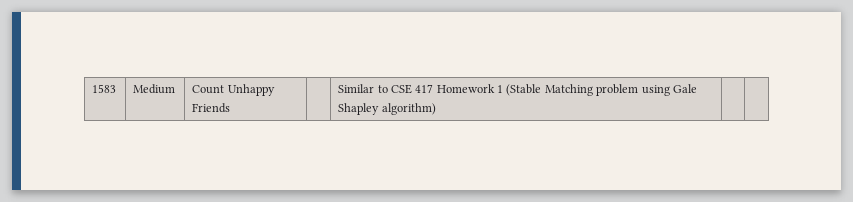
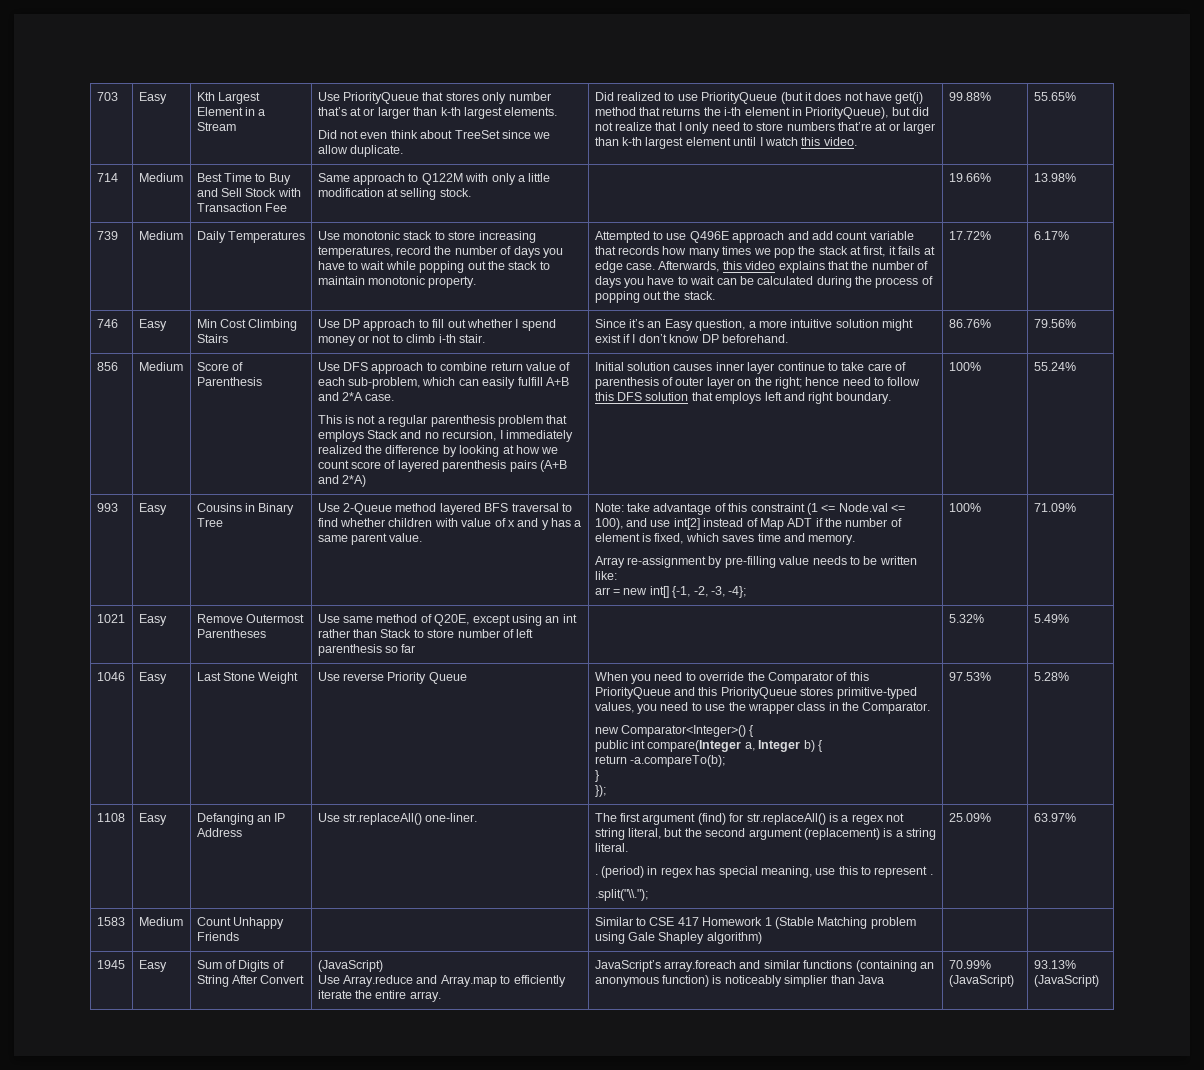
+ 703 | Easy | Kth Largest Element in a Stream | Use PriorityQueue that stores only number that’s at or larger than k-th largest elements.
+ Did not even think about TreeSet since we allow duplicate. | Did realized to use PriorityQueue (but it does not have get(i) method that returns the i-th element in PriorityQueue), but did not realize that I only need to store numbers that’re at or larger than k-th largest element until I watch this video. | 99.88% | 55.65%
+ 714 | Medium | Best Time to Buy and Sell Stock with Transaction Fee | Same approach to Q122M with only a little modification at selling stock. | | 19.66% | 13.98%
+ 739 | Medium | Daily Temperatures | Use monotonic stack to store increasing temperatures, record the number of days you have to wait while popping out the stack to maintain monotonic property. | Attempted to use Q496E approach and add count variable that records how many times we pop the stack at first, it fails at edge case. Afterwards, this video explains that the number of days you have to wait can be calculated during the process of popping out the stack. | 17.72% | 6.17%
+ 746 | Easy | Min Cost Climbing Stairs | Use DP approach to fill out whether I spend money or not to climb i-th stair. | Since it’s an Easy question, a more intuitive solution might exist if I don’t know DP beforehand. | 86.76% | 79.56%
+ 856 | Medium | Score of Parenthesis | Use DFS approach to combine return value of each sub-problem, which can easily fulfill A+B and 2*A case.
+ This is not a regular parenthesis problem that employs Stack and no recursion, I immediately realized the difference by looking at how we count score of layered parenthesis pairs (A+B and 2*A) | Initial solution causes inner layer continue to take care of parenthesis of outer layer on the right; hence need to follow this DFS solution that employs left and right boundary. | 100% | 55.24%
+ 993 | Easy | Cousins in Binary Tree | Use 2-Queue method layered BFS traversal to find whether children with value of x and y has a same parent value. | Note: take advantage of this constraint (1 <= Node.val <= 100), and use int[2] instead of Map ADT if the number of element is fixed, which saves time and memory.
+ Array re-assignment by pre-filling value needs to be written like:
+ arr = new int[] {-1, -2, -3, -4}; | 100% | 71.09%
+ 1021 | Easy | Remove Outermost Parentheses | Use same method of Q20E, except using an int rather than Stack to store number of left parenthesis so far | | 5.32% | 5.49%
+ 1046 | Easy | Last Stone Weight | Use reverse Priority Queue | When you need to override the Comparator of this PriorityQueue and this PriorityQueue stores primitive-typed values, you need to use the wrapper class in the Comparator.
+ new Comparator<Integer>() {
+ public int compare(Integer a, Integer b) {
+ return -a.compareTo(b);
+ }
+ }); | 97.53% | 5.28%
+ 1108 | Easy | Defanging an IP Address | Use str.replaceAll() one-liner. | The first argument (find) for str.replaceAll() is a regex not string literal, but the second argument (replacement) is a string literal.
+ . (period) in regex has special meaning, use this to represent .
+ .split("\\."); | 25.09% | 63.97%
+ 1945 | Easy | Sum of Digits of String After Convert | (JavaScript)
+ Use Array.reduce and Array.map to efficiently iterate the entire array. | JavaScript’s array.foreach and similar functions (containing an anonymous function) is noticeably simplier than Java | 70.99% (JavaScript) | 93.13% (JavaScript)

